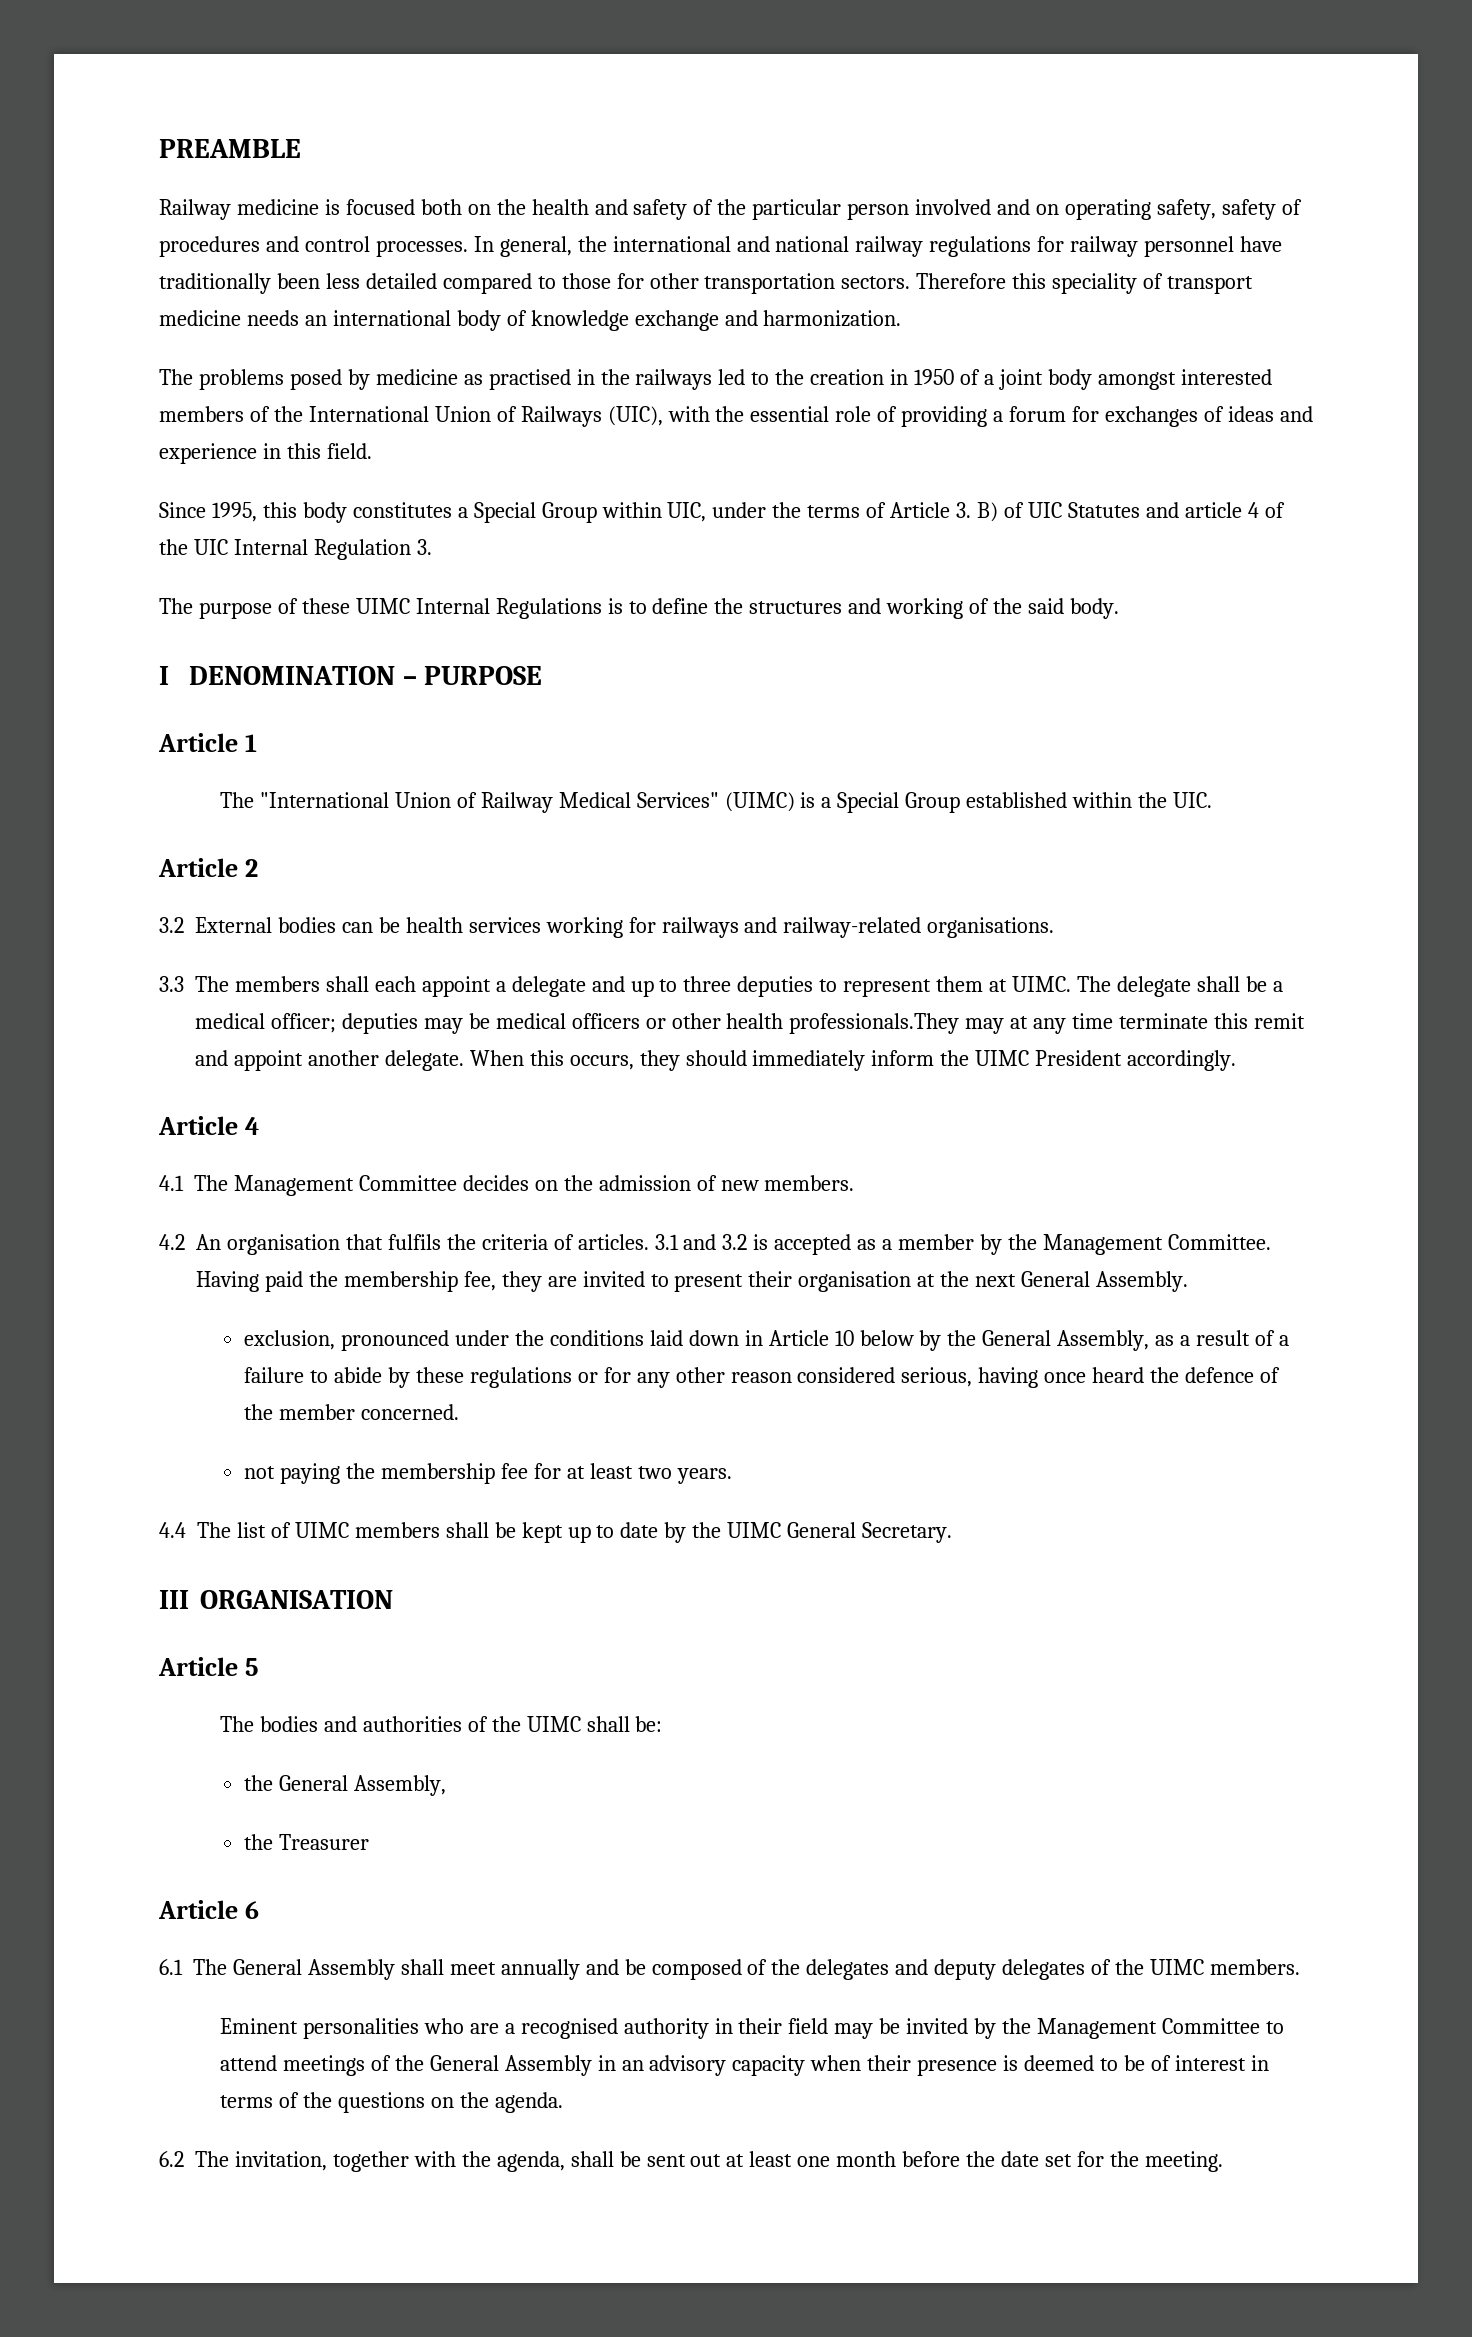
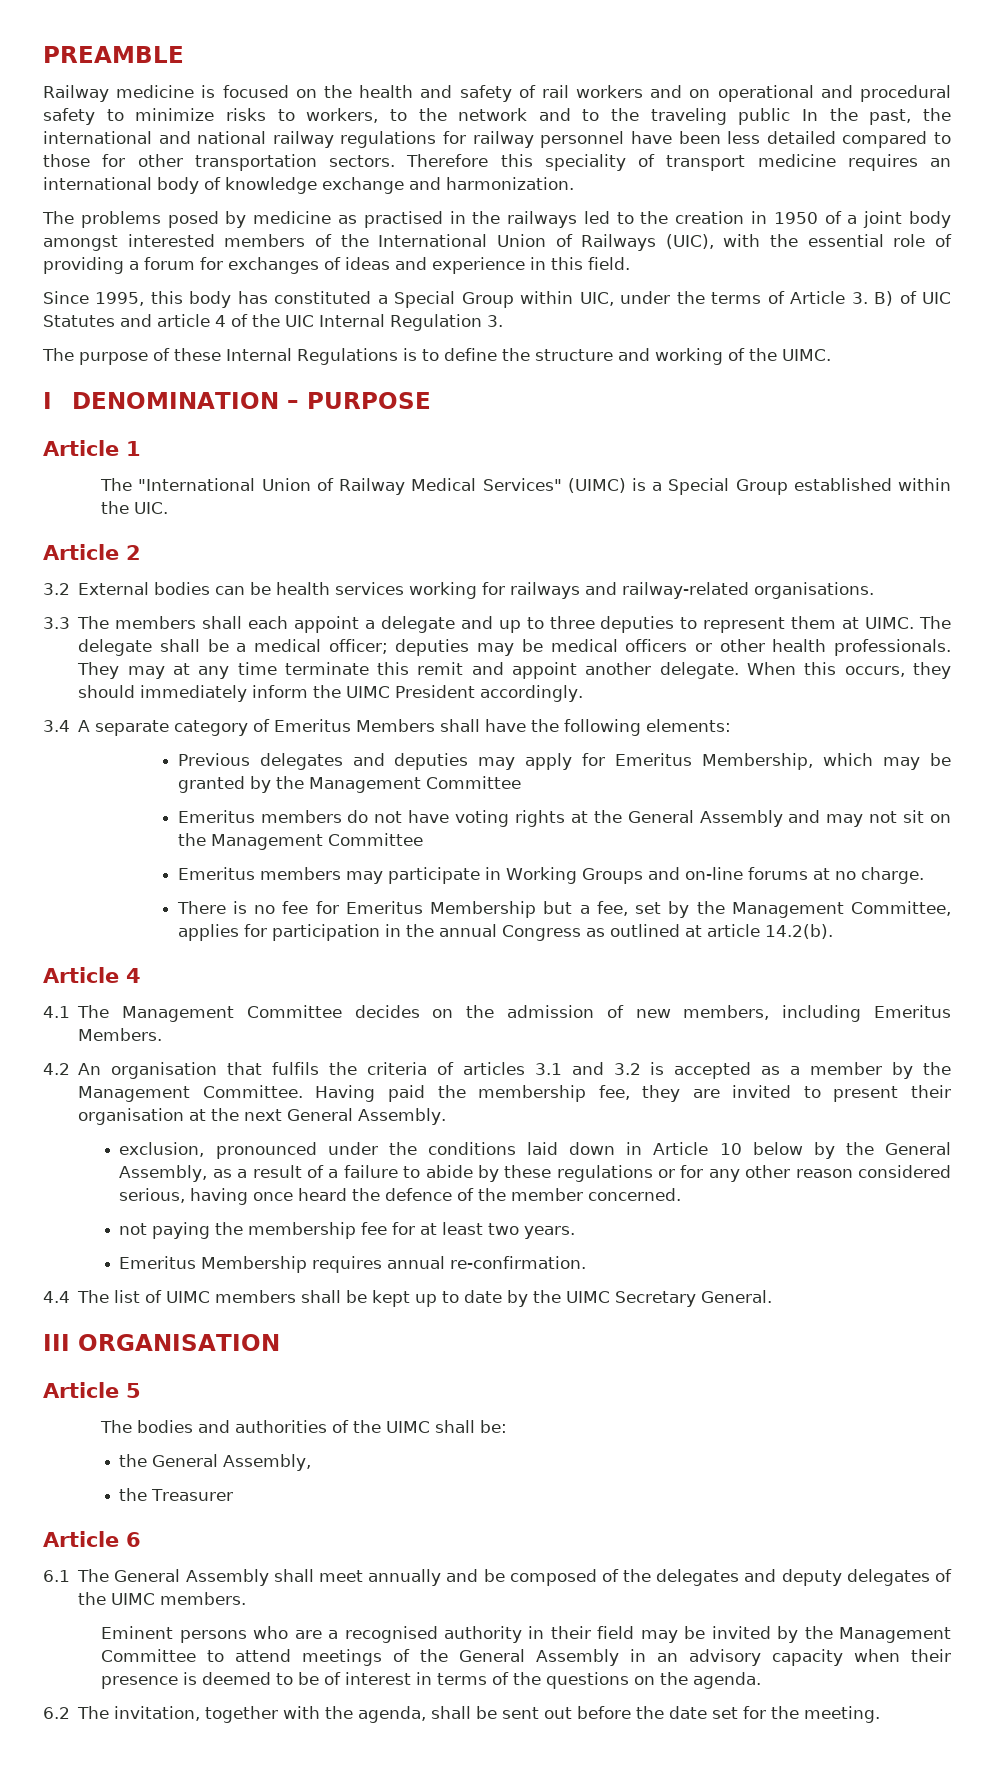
- Railway medicine is focused both on the health and safety of the particular person involved and on operating safety, safety of procedures and control processes. In general, the international and national railway regulations for railway personnel have traditionally been less detailed compared to those for other transportation sectors.
+ Railway medicine is focused on the health and safety of rail workers and on operational and procedural safety to minimize risks to workers, to the network and to the traveling public In the past, the international and national railway regulations for railway personnel have been less detailed compared to those for other transportation sectors.
- Therefore this speciality of transport medicine needs an international body of knowledge exchange and harmonization.
+ Therefore this speciality of transport medicine requires an international body of knowledge exchange and harmonization.
- Since 1995, this body constitutes a Special Group within UIC, under the terms of Article 3. B) of UIC Statutes and article 4 of the UIC Internal Regulation 3.
+ Since 1995, this body has constituted a Special Group within UIC, under the terms of Article 3. B) of UIC Statutes and article 4 of the UIC Internal Regulation 3.
- The purpose of these UIMC Internal Regulations is to define the structures and working of the said body.
+ The purpose of these Internal Regulations is to define the structure and working of the UIMC.
- The delegate shall be a medical officer; deputies may be medical officers or other health professionals.They may at any time terminate this remit and appoint another delegate.
+ The delegate shall be a medical officer; deputies may be medical officers or other health professionals. They may at any time terminate this remit and appoint another delegate.
+ 3.4 A separate category of Emeritus Members shall have the following elements:
+ Previous delegates and deputies may apply for Emeritus Membership, which may be granted by the Management Committee
+ Emeritus members do not have voting rights at the General Assembly and may not sit on the Management Committee
+ Emeritus members may participate in Working Groups and on-line forums at no charge.
+ There is no fee for Emeritus Membership but a fee, set by the Management Committee, applies for participation in the annual Congress as outlined at article 14.2(b).
- 4.1 The Management Committee decides on the admission of new members.
+ 4.1 The Management Committee decides on the admission of new members, including Emeritus Members.
- 4.2 An organisation that fulfils the criteria of articles. 3.1 and 3.2 is accepted as a member by the Management Committee.
+ 4.2 An organisation that fulfils the criteria of articles 3.1 and 3.2 is accepted as a member by the Management Committee.
+ Emeritus Membership requires annual re-confirmation.
- 4.4 The list of UIMC members shall be kept up to date by the UIMC General Secretary.
+ 4.4 The list of UIMC members shall be kept up to date by the UIMC Secretary General.
- Eminent personalities who are a recognised authority in their field may be invited by the Management Committee to attend meetings of the General Assembly in an advisory capacity when their presence is deemed to be of interest in terms of the questions on the agenda.
+ Eminent persons who are a recognised authority in their field may be invited by the Management Committee to attend meetings of the General Assembly in an advisory capacity when their presence is deemed to be of interest in terms of the questions on the agenda.
- 6.2 The invitation, together with the agenda, shall be sent out at least one month before the date set for the meeting.
+ 6.2 The invitation, together with the agenda, shall be sent out before the date set for the meeting.

